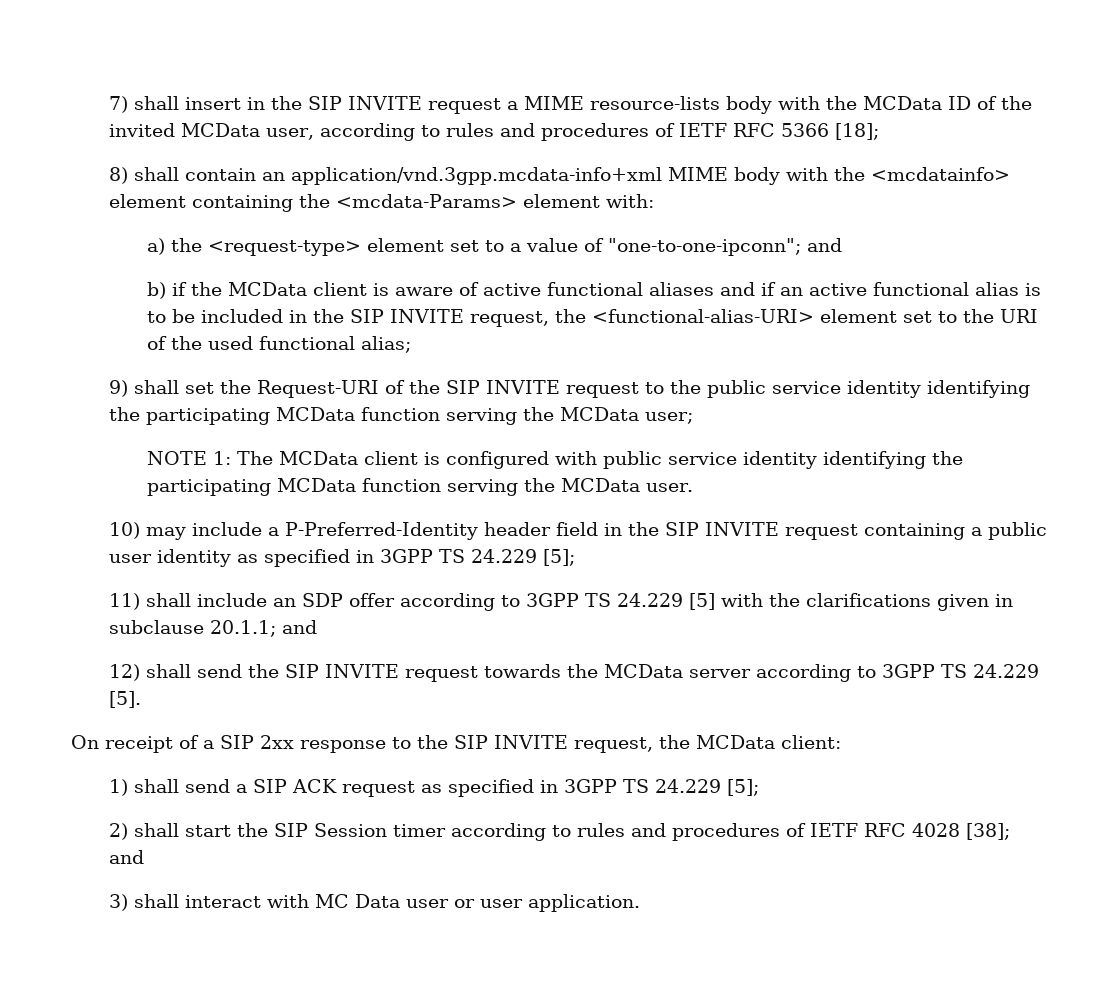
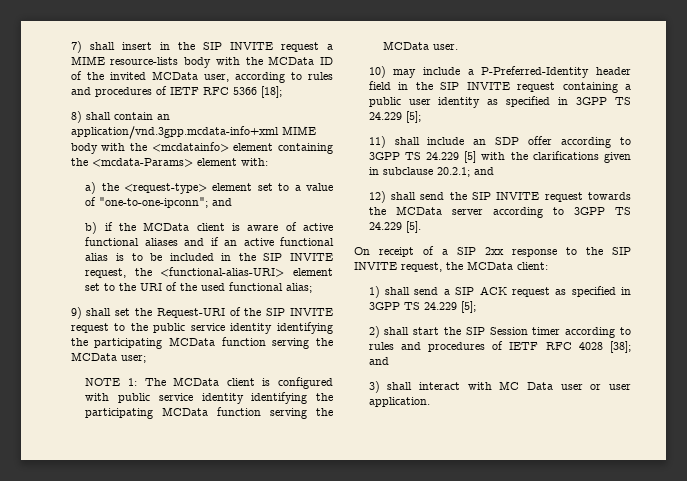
- 11) shall include an SDP offer according to 3GPP TS 24.229 [5] with the clarifications given in subclause 20.1.1; and
+ 11) shall include an SDP offer according to 3GPP TS 24.229 [5] with the clarifications given in subclause 20.2.1; and

